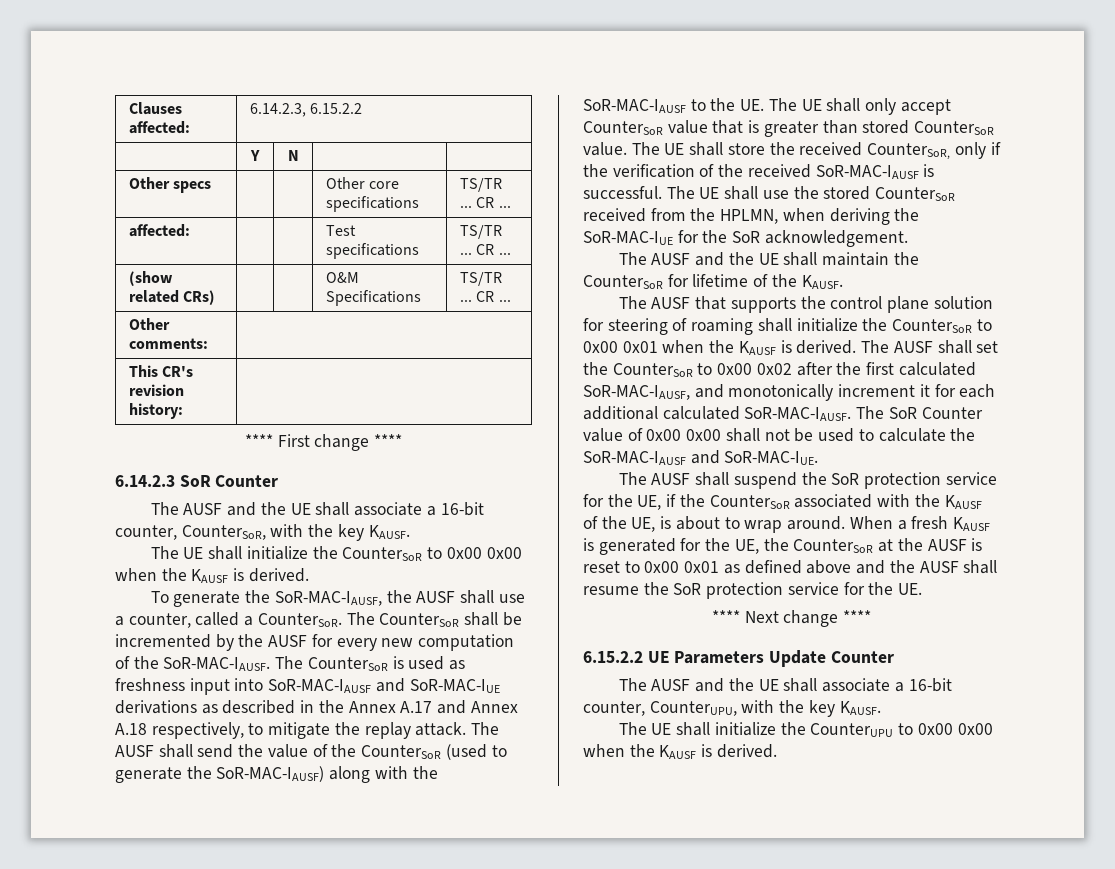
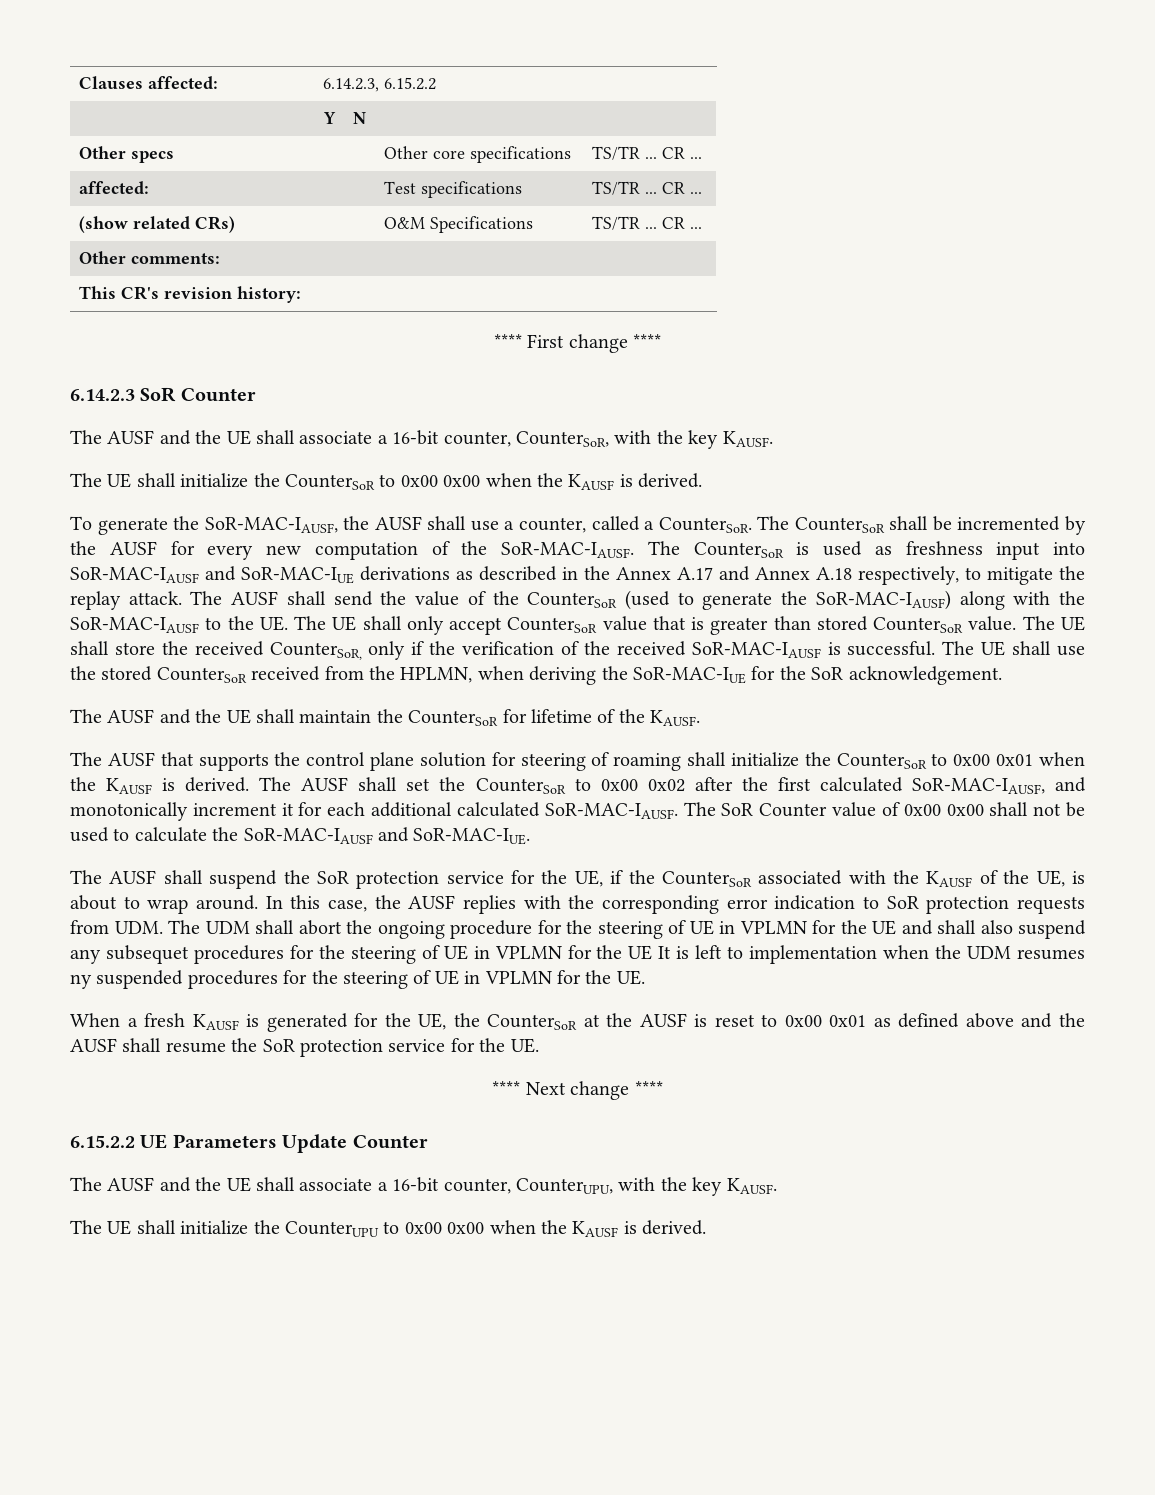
- The AUSF shall suspend the SoR protection service for the UE, if the CounterSoR associated with the KAUSF of the UE, is about to wrap around. When a fresh KAUSF is generated for the UE, the CounterSoR at the AUSF is reset to 0x00 0x01 as defined above and the AUSF shall resume the SoR protection service for the UE.
+ The AUSF shall suspend the SoR protection service for the UE, if the CounterSoR associated with the KAUSF of the UE, is about to wrap around. In this case, the AUSF replies with the corresponding error indication to SoR protection requests from UDM. The UDM shall abort the ongoing procedure for the steering of UE in VPLMN for the UE and shall also suspend any subsequet procedures for the steering of UE in VPLMN for the UE It is left to implementation when the UDM resumes ny suspended procedures for the steering of UE in VPLMN for the UE.
+ When a fresh KAUSF is generated for the UE, the CounterSoR at the AUSF is reset to 0x00 0x01 as defined above and the AUSF shall resume the SoR protection service for the UE.

